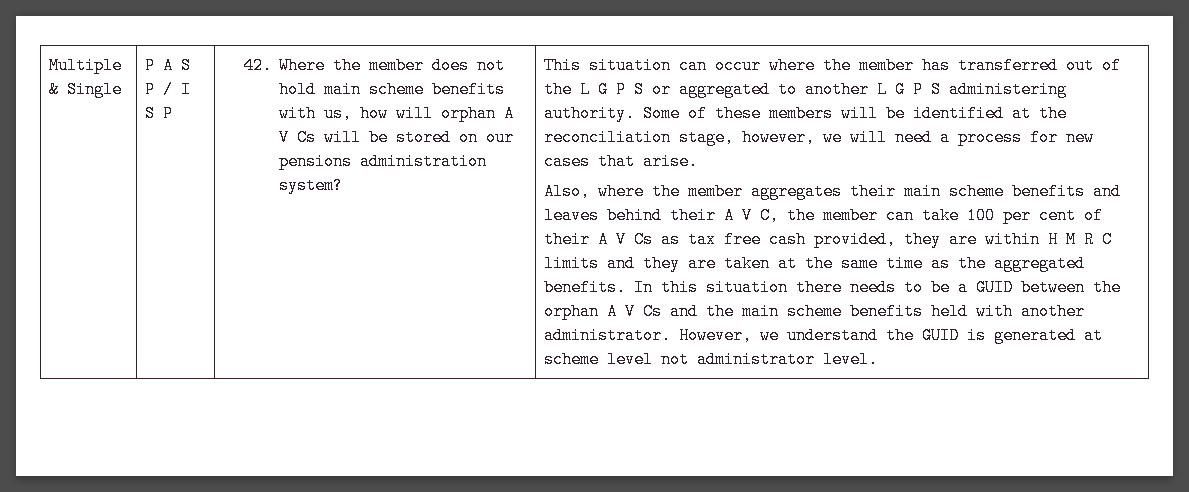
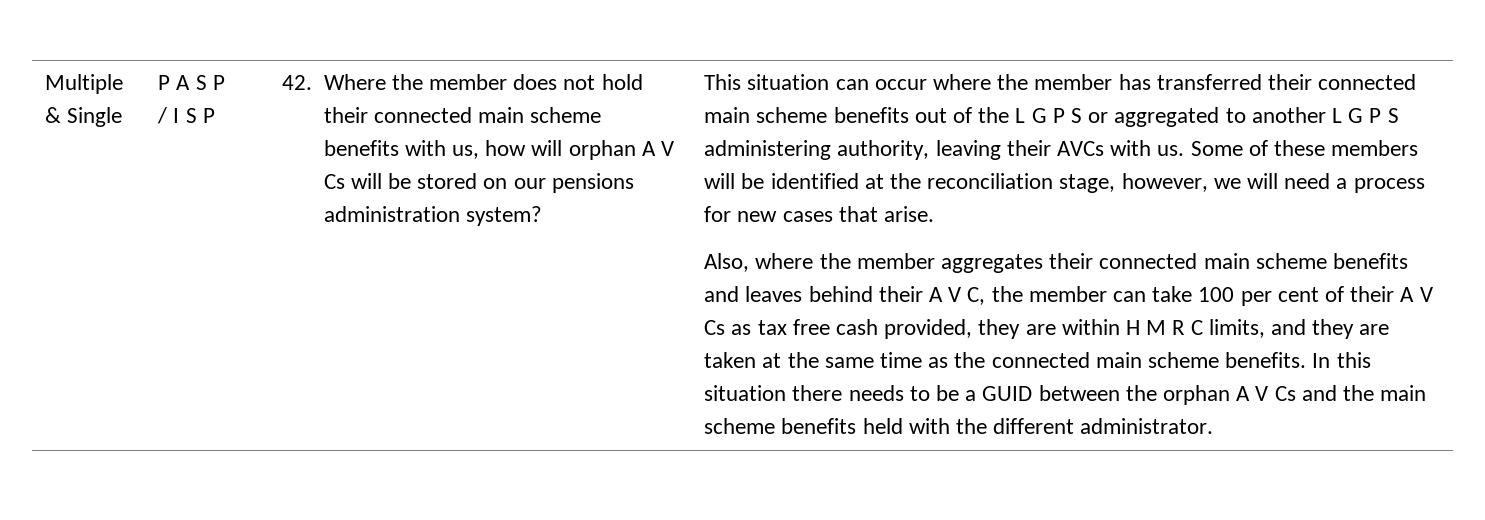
- 42. Where the member does not hold main scheme benefits with us, how will orphan A V Cs will be stored on our pensions administration system?
+ 42. Where the member does not hold their connected main scheme benefits with us, how will orphan A V Cs will be stored on our pensions administration system?
- This situation can occur where the member has transferred out of the L G P S or aggregated to another L G P S administering authority.
+ This situation can occur where the member has transferred their connected main scheme benefits out of the L G P S or aggregated to another L G P S administering authority, leaving their AVCs with us.
- Also, where the member aggregates their main scheme benefits and leaves behind their A V C, the member can take 100 per cent of their A V Cs as tax free cash provided, they are within H M R C limits and they are taken at the same time as the aggregated benefits.
+ Also, where the member aggregates their connected main scheme benefits and leaves behind their A V C, the member can take 100 per cent of their A V Cs as tax free cash provided, they are within H M R C limits, and they are taken at the same time as the connected main scheme benefits.
- In this situation there needs to be a GUID between the orphan A V Cs and the main scheme benefits held with another administrator. However, we understand the GUID is generated at scheme level not administrator level.
+ In this situation there needs to be a GUID between the orphan A V Cs and the main scheme benefits held with the different administrator.

